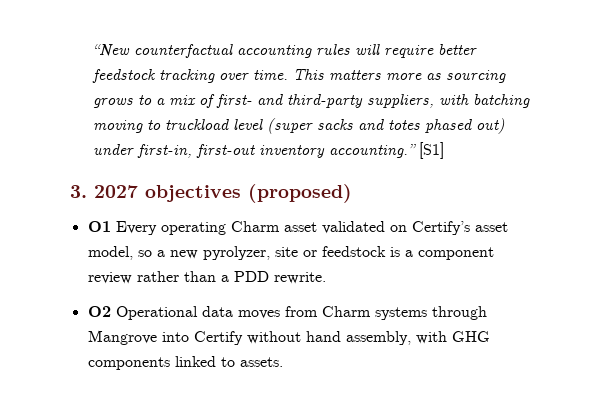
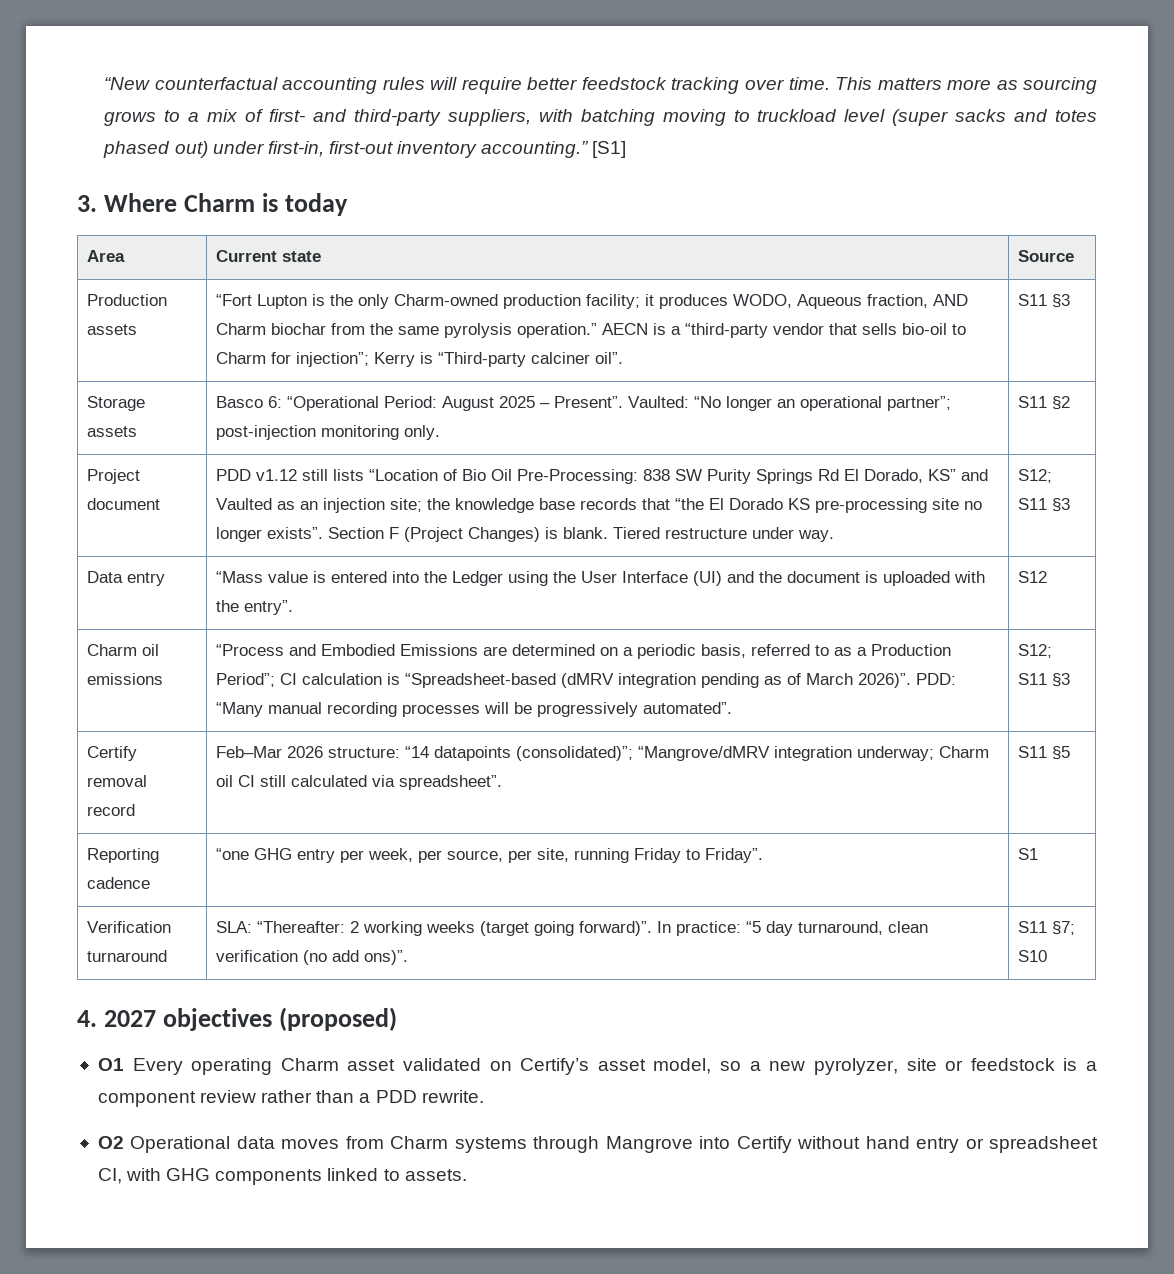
- 3. 2027 objectives (proposed)
+ 3. Where Charm is today
+ Area | Current state | Source
+ Production assets | “Fort Lupton is the only Charm-owned production facility; it produces WODO, Aqueous fraction, AND Charm biochar from the same pyrolysis operation.” AECN is a “third-party vendor that sells bio-oil to Charm for injection”; Kerry is “Third-party calciner oil”. | S11 §3
+ Storage assets | Basco 6: “Operational Period: August 2025 – Present”. Vaulted: “No longer an operational partner”; post-injection monitoring only. | S11 §2
+ Project document | PDD v1.12 still lists “Location of Bio Oil Pre-Processing: 838 SW Purity Springs Rd El Dorado, KS” and Vaulted as an injection site; the knowledge base records that “the El Dorado KS pre-processing site no longer exists”. Section F (Project Changes) is blank. Tiered restructure under way. | S12; S11 §3
+ Data entry | “Mass value is entered into the Ledger using the User Interface (UI) and the document is uploaded with the entry”. | S12
+ Charm oil emissions | “Process and Embodied Emissions are determined on a periodic basis, referred to as a Production Period”; CI calculation is “Spreadsheet-based (dMRV integration pending as of March 2026)”. PDD: “Many manual recording processes will be progressively automated”. | S12; S11 §3
+ Certify removal record | Feb–Mar 2026 structure: “14 datapoints (consolidated)”; “Mangrove/dMRV integration underway; Charm oil CI still calculated via spreadsheet”. | S11 §5
+ Reporting cadence | “one GHG entry per week, per source, per site, running Friday to Friday”. | S1
+ Verification turnaround | SLA: “Thereafter: 2 working weeks (target going forward)”. In practice: “5 day turnaround, clean verification (no add ons)”. | S11 §7; S10
+ 4. 2027 objectives (proposed)
- O2 Operational data moves from Charm systems through Mangrove into Certify without hand assembly, with GHG components linked to assets.
+ O2 Operational data moves from Charm systems through Mangrove into Certify without hand entry or spreadsheet CI, with GHG components linked to assets.

